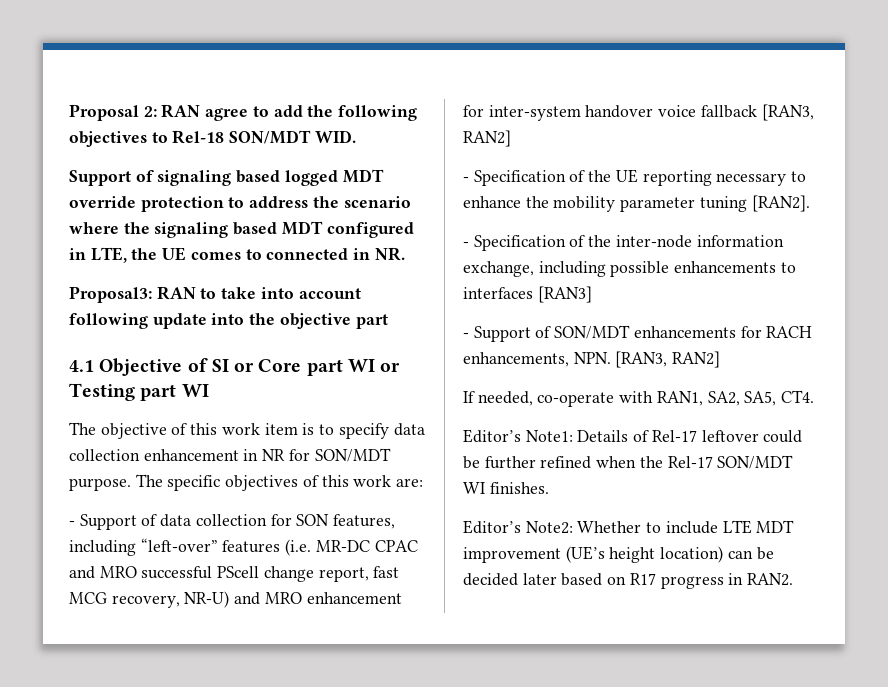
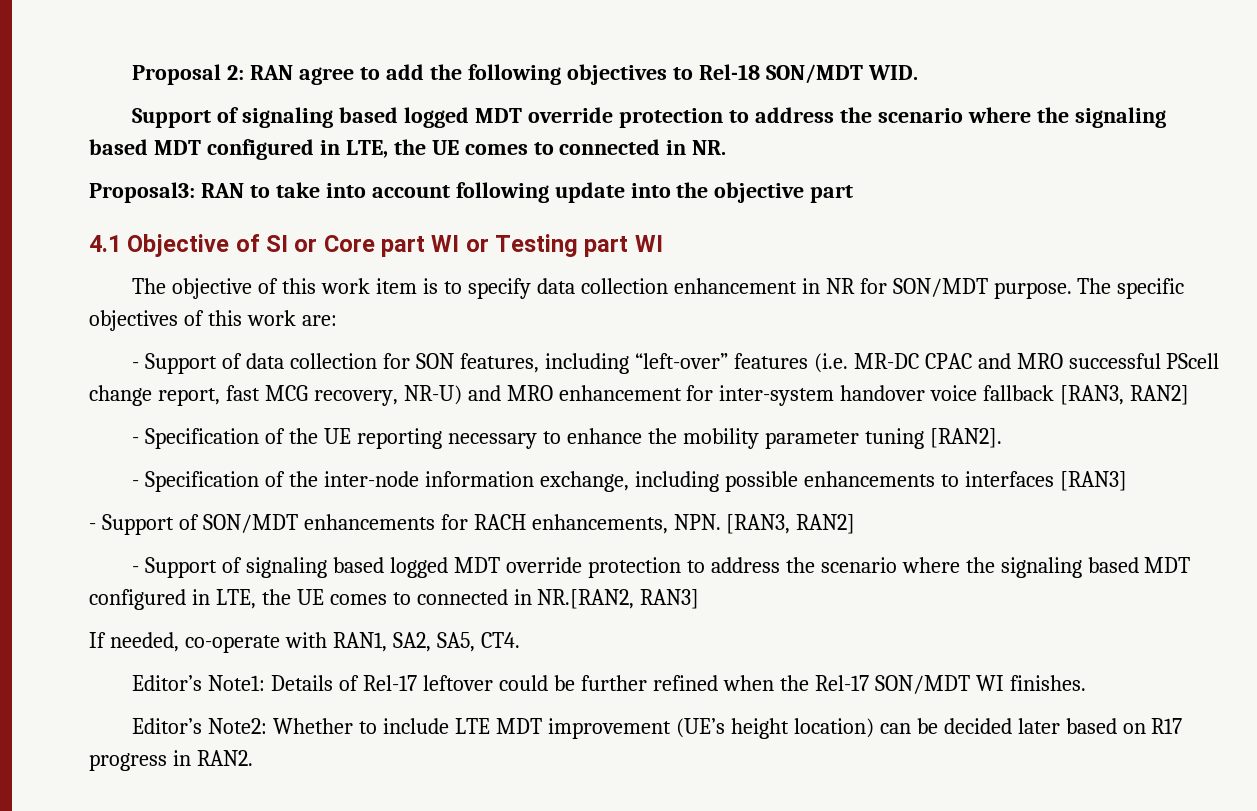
+ - Support of signaling based logged MDT override protection to address the scenario where the signaling based MDT configured in LTE, the UE comes to connected in NR.[RAN2, RAN3]

